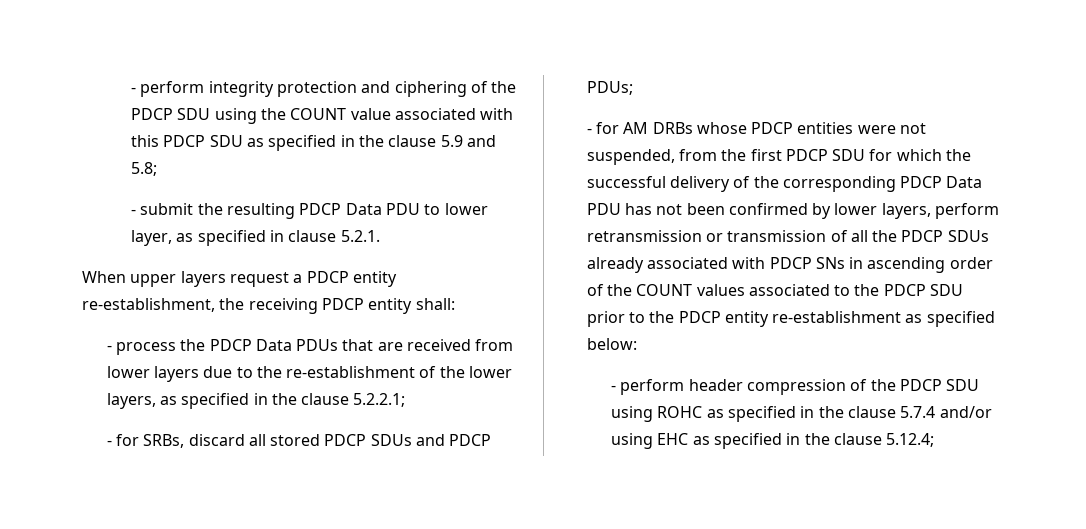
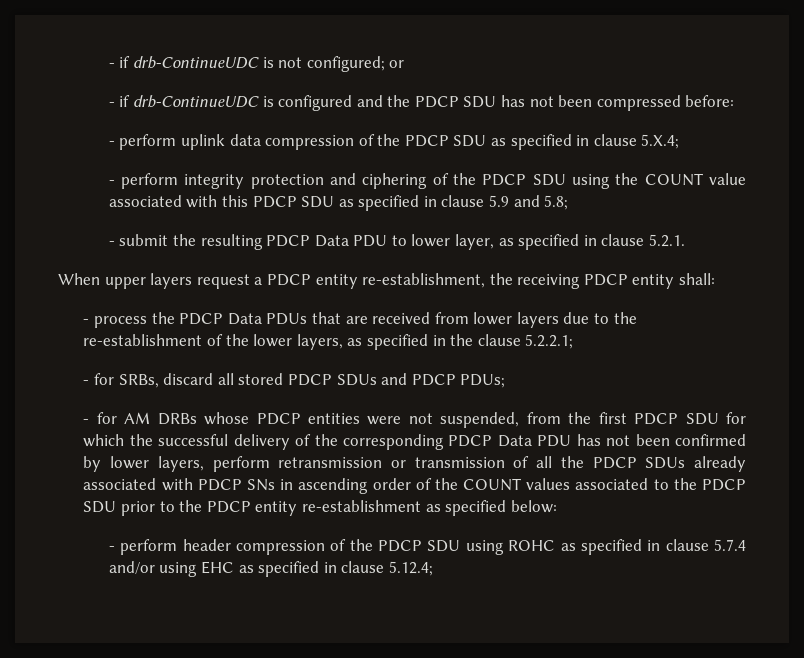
- - perform integrity protection and ciphering of the PDCP SDU using the COUNT value associated with this PDCP SDU as specified in the clause 5.9 and 5.8;
+ - if drb-ContinueUDC is not configured; or
+ - if drb-ContinueUDC is configured and the PDCP SDU has not been compressed before:
+ - perform uplink data compression of the PDCP SDU as specified in clause 5.X.4;
+ - perform integrity protection and ciphering of the PDCP SDU using the COUNT value associated with this PDCP SDU as specified in clause 5.9 and 5.8;
- - perform header compression of the PDCP SDU using ROHC as specified in the clause 5.7.4 and/or using EHC as specified in the clause 5.12.4;
+ - perform header compression of the PDCP SDU using ROHC as specified in clause 5.7.4 and/or using EHC as specified in clause 5.12.4;

